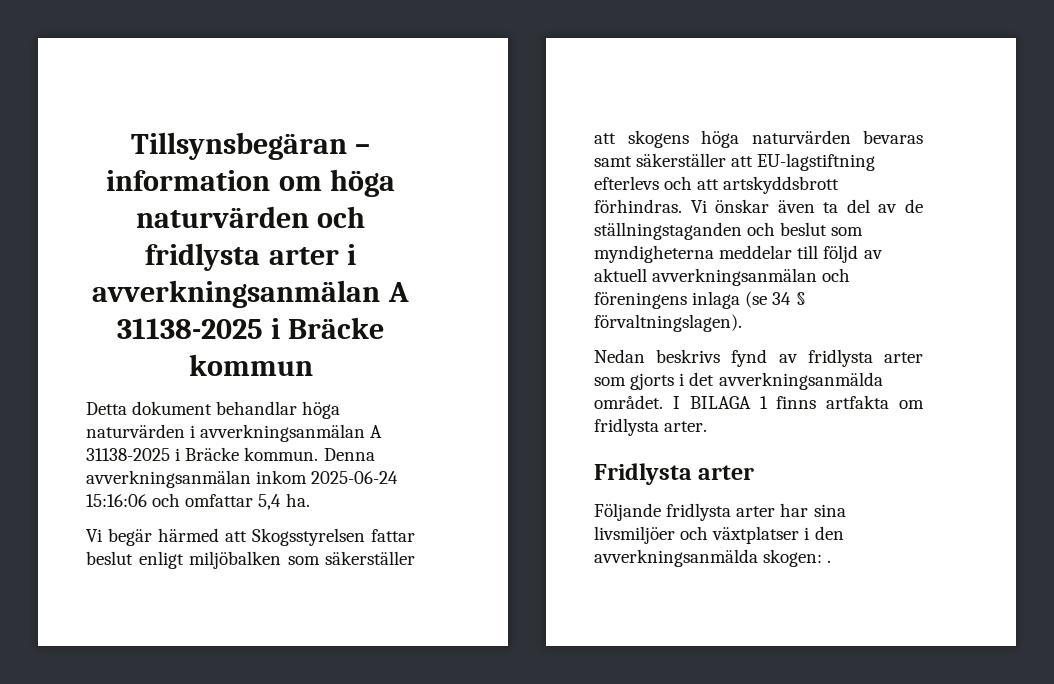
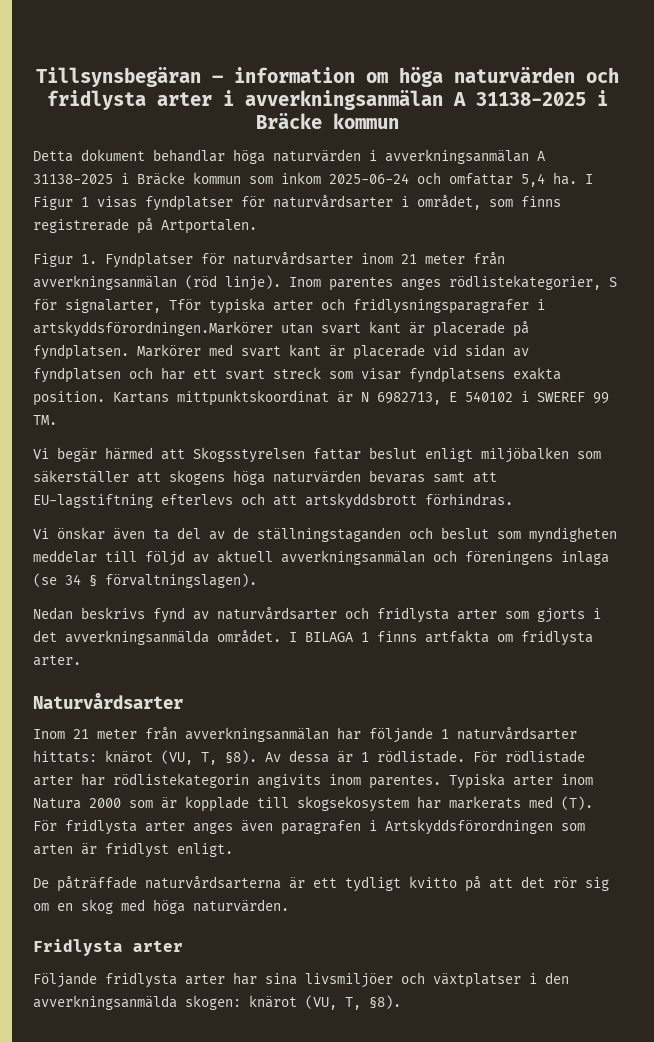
- Detta dokument behandlar höga naturvärden i avverkningsanmälan A 31138-2025 i Bräcke kommun. Denna avverkningsanmälan inkom 2025-06-24 15:16:06 och omfattar 5,4 ha.
+ Detta dokument behandlar höga naturvärden i avverkningsanmälan A 31138-2025 i Bräcke kommun som inkom 2025-06-24 och omfattar 5,4 ha. I Figur 1 visas fyndplatser för naturvårdsarter i området, som finns registrerade på Artportalen.
+ Figur 1. Fyndplatser för naturvårdsarter inom 21 meter från avverkningsanmälan (röd linje). Inom parentes anges rödlistekategorier, S för signalarter, Tför typiska arter och fridlysningsparagrafer i artskyddsförordningen.Markörer utan svart kant är placerade på fyndplatsen. Markörer med svart kant är placerade vid sidan av fyndplatsen och har ett svart streck som visar fyndplatsens exakta position. Kartans mittpunktskoordinat är N 6982713, E 540102 i SWEREF 99 TM.
- Vi begär härmed att Skogsstyrelsen fattar beslut enligt miljöbalken som säkerställer att skogens höga naturvärden bevaras samt säkerställer att EU-lagstiftning efterlevs och att artskyddsbrott förhindras. Vi önskar även ta del av de ställningstaganden och beslut som myndigheterna meddelar till följd av aktuell avverkningsanmälan och föreningens inlaga (se 34 § förvaltningslagen).
+ Vi begär härmed att Skogsstyrelsen fattar beslut enligt miljöbalken som säkerställer att skogens höga naturvärden bevaras samt att EU-lagstiftning efterlevs och att artskyddsbrott förhindras.
+ Vi önskar även ta del av de ställningstaganden och beslut som myndigheten meddelar till följd av aktuell avverkningsanmälan och föreningens inlaga (se 34 § förvaltningslagen).
- Nedan beskrivs fynd av fridlysta arter som gjorts i det avverkningsanmälda området.
+ Nedan beskrivs fynd av naturvårdsarter och fridlysta arter som gjorts i det avverkningsanmälda området.
+ Naturvårdsarter
+ Inom 21 meter från avverkningsanmälan har följande 1 naturvårdsarter hittats: knärot (VU, T, §8). Av dessa är 1 rödlistade. För rödlistade arter har rödlistekategorin angivits inom parentes. Typiska arter inom Natura 2000 som är kopplade till skogsekosystem har markerats med (T). För fridlysta arter anges även paragrafen i Artskyddsförordningen som arten är fridlyst enligt.
+ De påträffade naturvårdsarterna är ett tydligt kvitto på att det rör sig om en skog med höga naturvärden.
- Följande fridlysta arter har sina livsmiljöer och växtplatser i den avverkningsanmälda skogen: .
+ Följande fridlysta arter har sina livsmiljöer och växtplatser i den avverkningsanmälda skogen: knärot (VU, T, §8).

